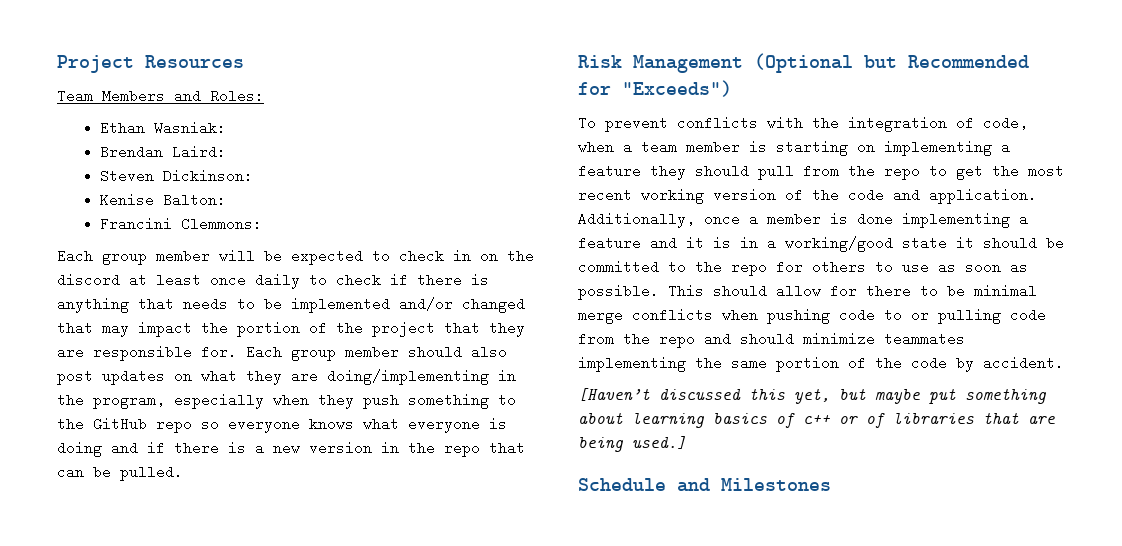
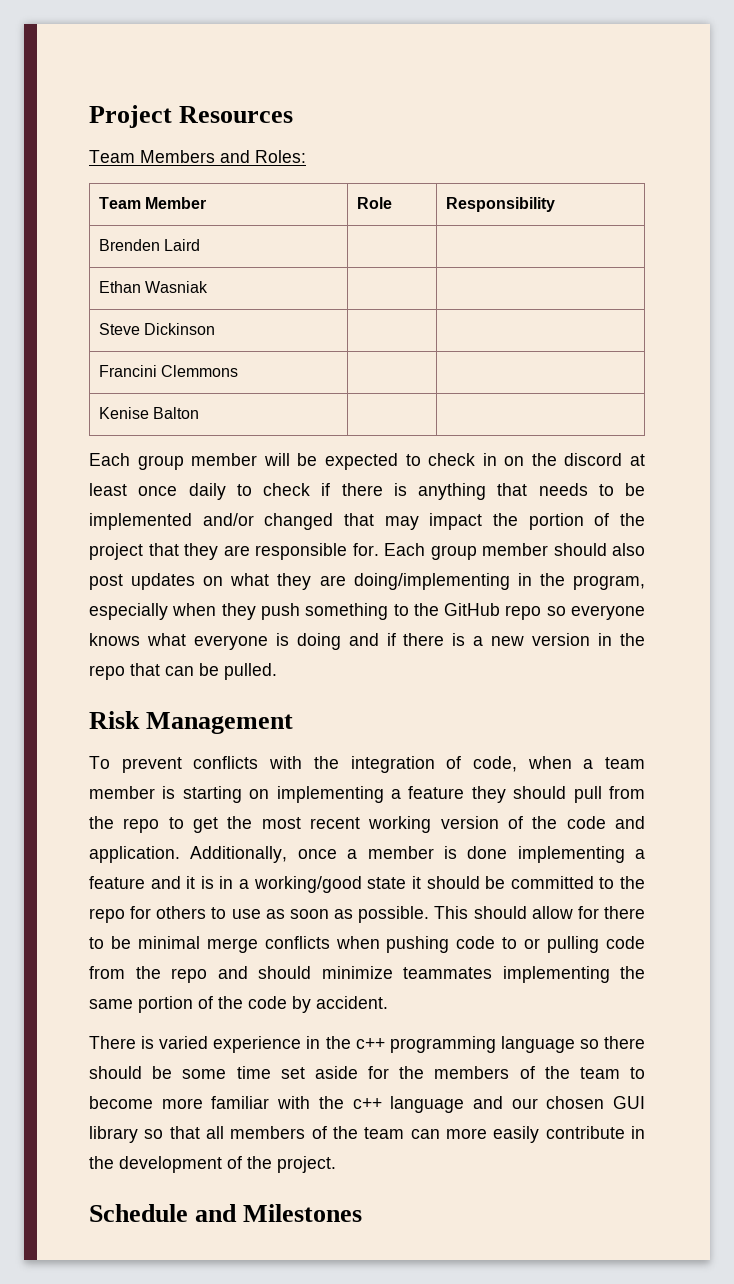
- Ethan Wasniak:
- Brendan Laird:
- Steven Dickinson:
- Kenise Balton:
- Francini Clemmons:
+ Team Member | Role | Responsibility
+ Brenden Laird | |
+ Ethan Wasniak | |
+ Steve Dickinson | |
+ Francini Clemmons | |
+ Kenise Balton | |
- Risk Management (Optional but Recommended for "Exceeds")
+ Risk Management
- [Haven’t discussed this yet, but maybe put something about learning basics of c++ or of libraries that are being used.]
+ There is varied experience in the c++ programming language so there should be some time set aside for the members of the team to become more familiar with the c++ language and our chosen GUI library so that all members of the team can more easily contribute in the development of the project.

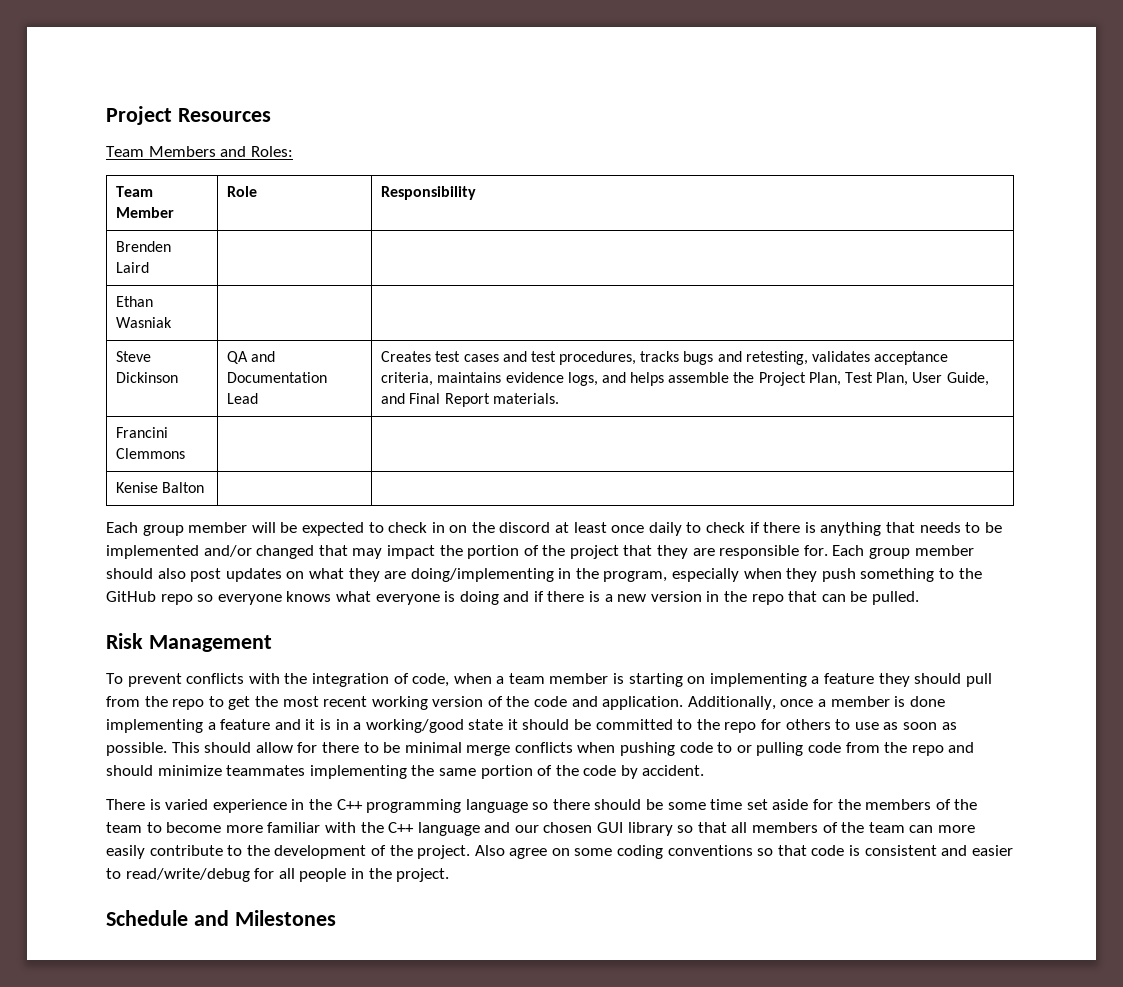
- Steve Dickinson | |
+ Steve Dickinson | QA and Documentation Lead | Creates test cases and test procedures, tracks bugs and retesting, validates acceptance criteria, maintains evidence logs, and helps assemble the Project Plan, Test Plan, User Guide, and Final Report materials.
- There is varied experience in the c++ programming language so there should be some time set aside for the members of the team to become more familiar with the c++ language and our chosen GUI library so that all members of the team can more easily contribute in the development of the project.
+ There is varied experience in the C++ programming language so there should be some time set aside for the members of the team to become more familiar with the C++ language and our chosen GUI library so that all members of the team can more easily contribute to the development of the project. Also agree on some coding conventions so that code is consistent and easier to read/write/debug for all people in the project.

